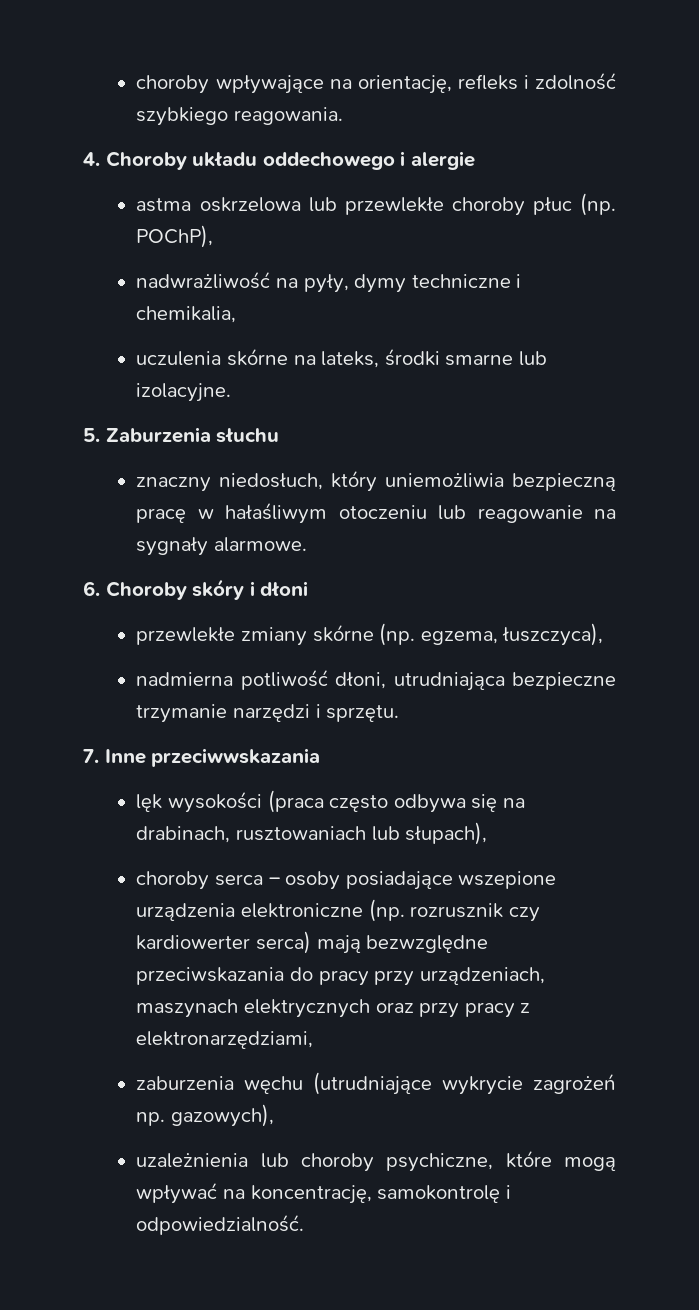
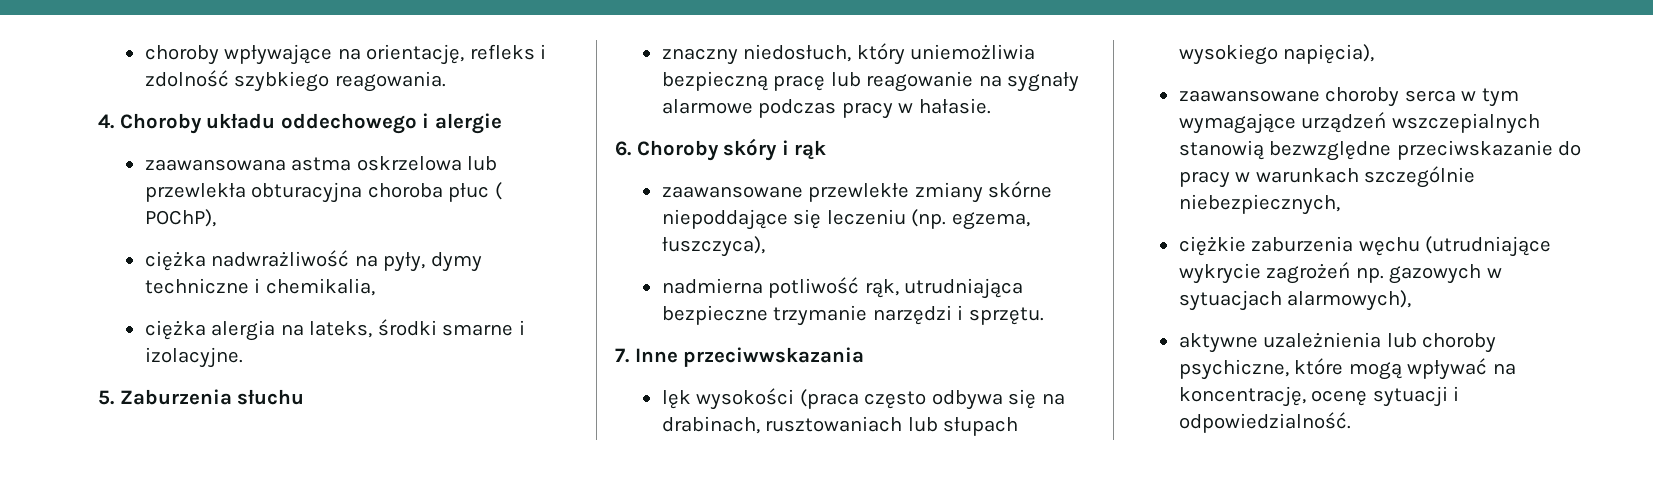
- astma oskrzelowa lub przewlekłe choroby płuc (np. POChP),
+ zaawansowana astma oskrzelowa lub przewlekła obturacyjna choroba płuc ( POChP),
- nadwrażliwość na pyły, dymy techniczne i chemikalia,
+ ciężka nadwrażliwość na pyły, dymy techniczne i chemikalia,
- uczulenia skórne na lateks, środki smarne lub izolacyjne.
+ ciężka alergia na lateks, środki smarne i izolacyjne.
- znaczny niedosłuch, który uniemożliwia bezpieczną pracę w hałaśliwym otoczeniu lub reagowanie na sygnały alarmowe.
+ znaczny niedosłuch, który uniemożliwia bezpieczną pracę lub reagowanie na sygnały alarmowe podczas pracy w hałasie.
- 6. Choroby skóry i dłoni
- przewlekłe zmiany skórne (np. egzema, łuszczyca),
+ 6. Choroby skóry i rąk
+ zaawansowane przewlekłe zmiany skórne niepoddające się leczeniu (np. egzema, łuszczyca),
- nadmierna potliwość dłoni, utrudniająca bezpieczne trzymanie narzędzi i sprzętu.
+ nadmierna potliwość rąk, utrudniająca bezpieczne trzymanie narzędzi i sprzętu.
- lęk wysokości (praca często odbywa się na drabinach, rusztowaniach lub słupach),
- choroby serca – osoby posiadające wszepione urządzenia elektroniczne (np. rozrusznik czy kardiowerter serca) mają bezwzględne przeciwskazania do pracy przy urządzeniach, maszynach elektrycznych oraz przy pracy z elektronarzędziami,
- zaburzenia węchu (utrudniające wykrycie zagrożeń np. gazowych),
- uzależnienia lub choroby psychiczne, które mogą wpływać na koncentrację, samokontrolę i odpowiedzialność.
+ lęk wysokości (praca często odbywa się na drabinach, rusztowaniach lub słupach wysokiego napięcia),
+ zaawansowane choroby serca w tym wymagające urządzeń wszczepialnych stanowią bezwzględne przeciwskazanie do pracy w warunkach szczególnie niebezpiecznych,
+ ciężkie zaburzenia węchu (utrudniające wykrycie zagrożeń np. gazowych w sytuacjach alarmowych),
+ aktywne uzależnienia lub choroby psychiczne, które mogą wpływać na koncentrację, ocenę sytuacji i odpowiedzialność.

